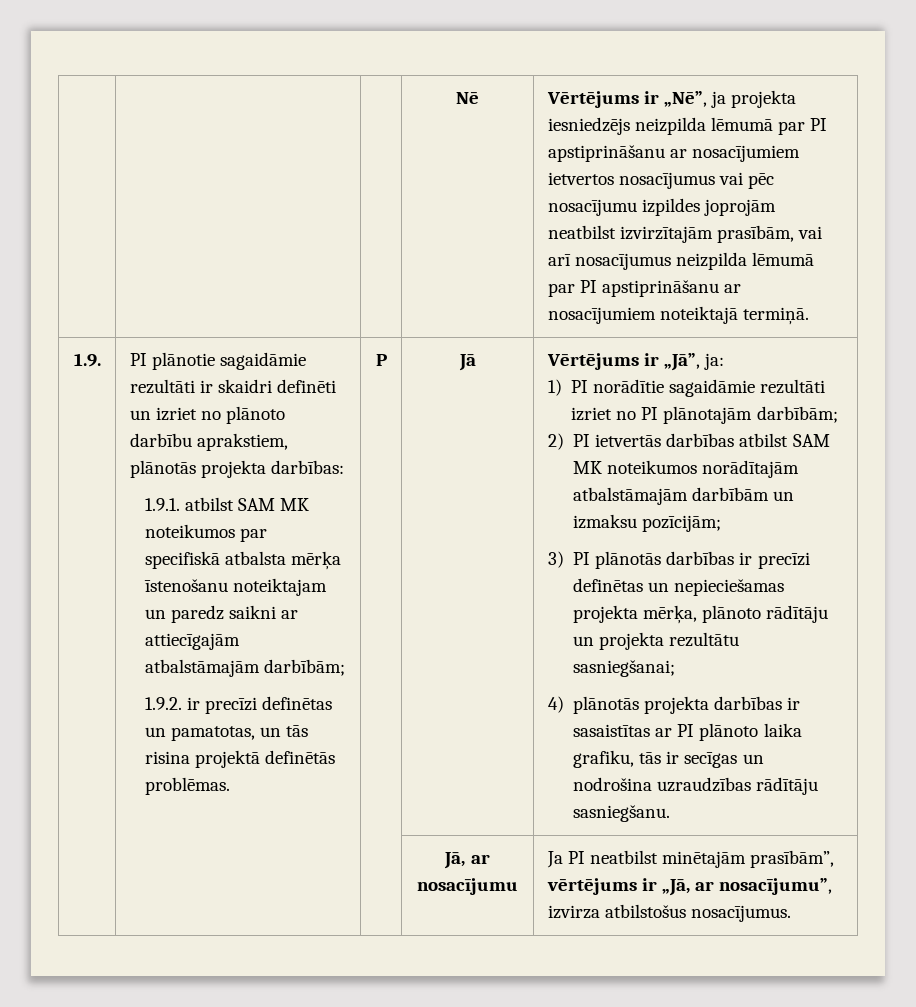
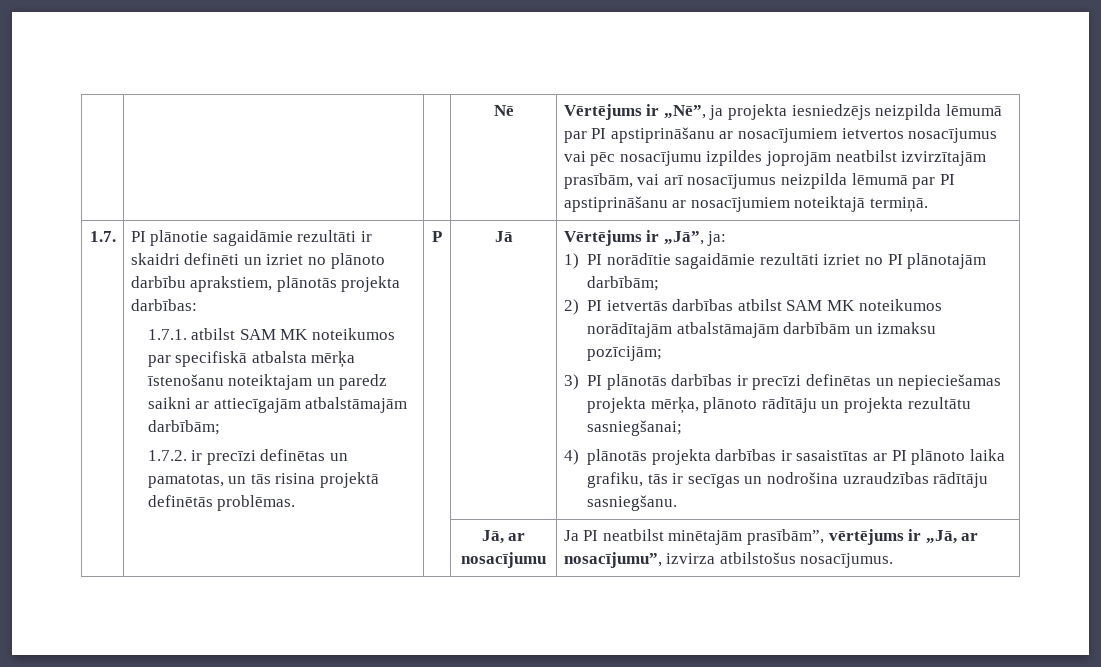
- 1.9.
+ 1.7.
- 1.9.1. atbilst SAM MK noteikumos par specifiskā atbalsta mērķa īstenošanu noteiktajam un paredz saikni ar attiecīgajām atbalstāmajām darbībām;
+ 1.7.1. atbilst SAM MK noteikumos par specifiskā atbalsta mērķa īstenošanu noteiktajam un paredz saikni ar attiecīgajām atbalstāmajām darbībām;
- 1.9.2. ir precīzi definētas un pamatotas, un tās risina projektā definētās problēmas.
+ 1.7.2. ir precīzi definētas un pamatotas, un tās risina projektā definētās problēmas.

